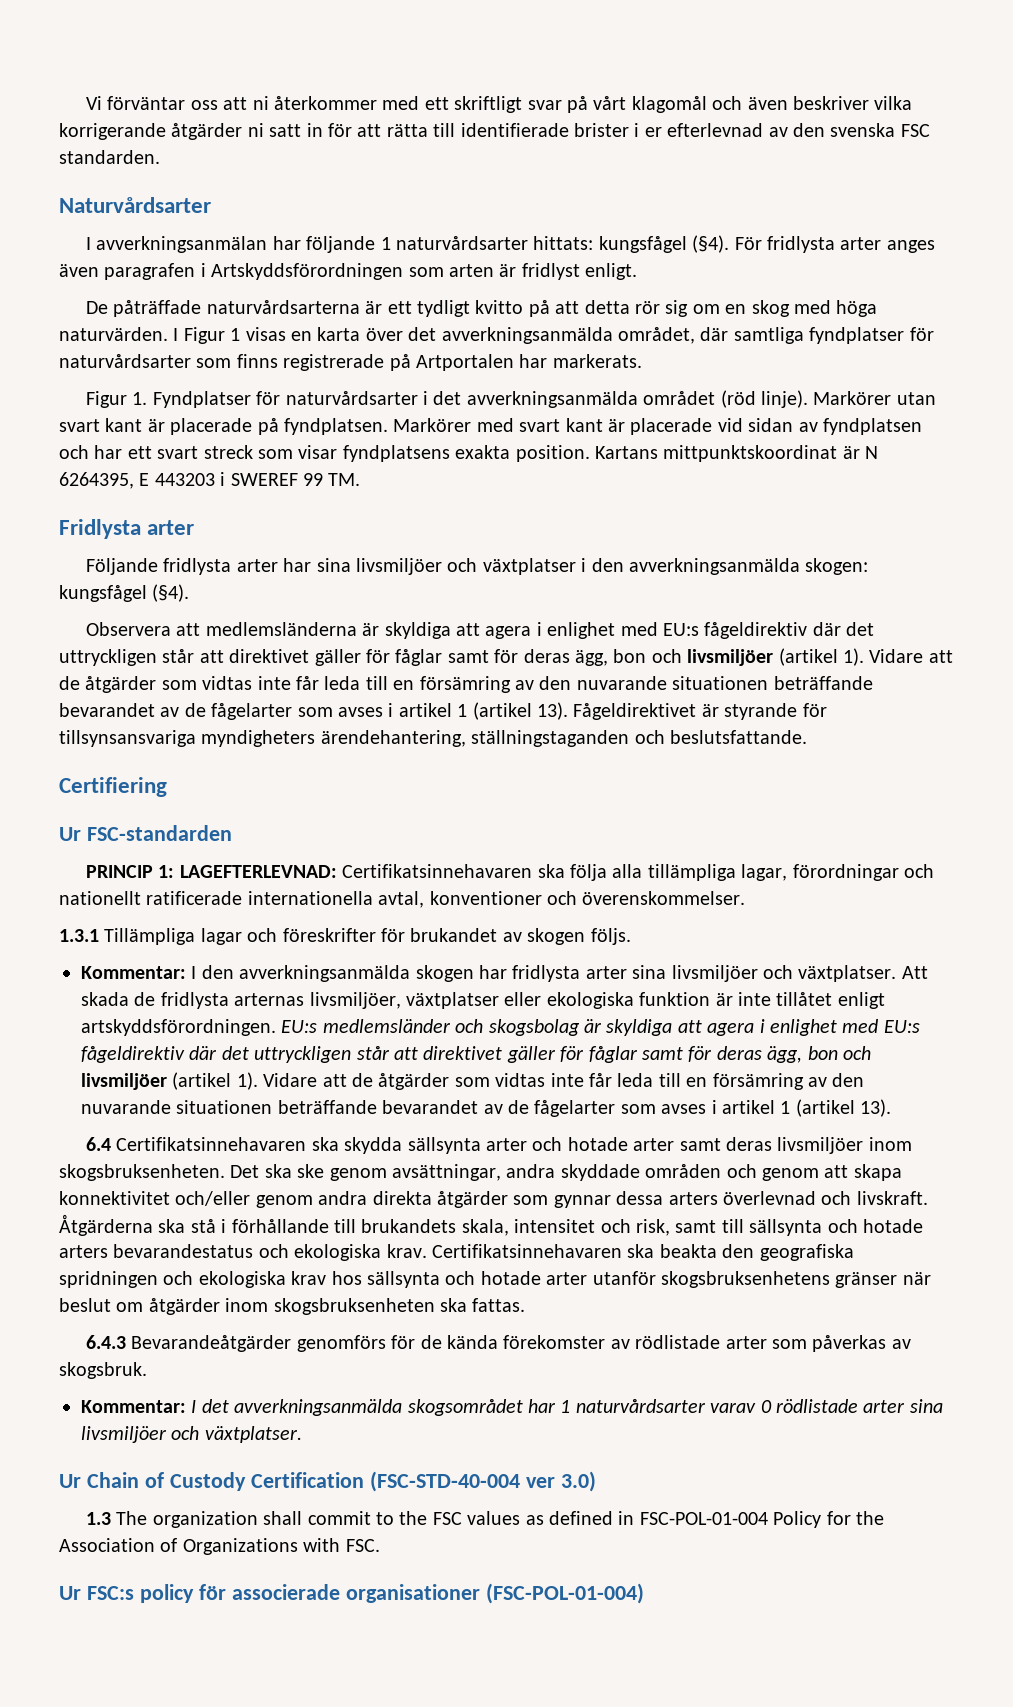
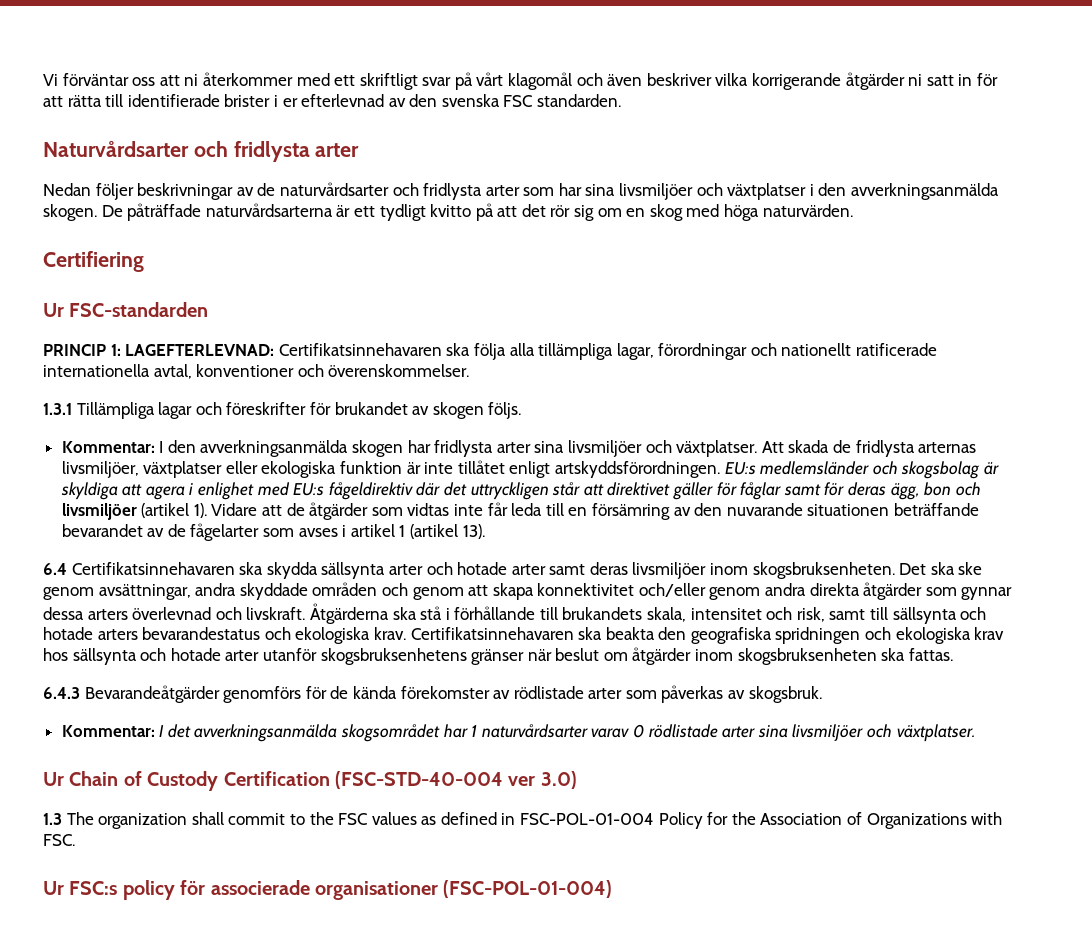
- Naturvårdsarter
- I avverkningsanmälan har följande 1 naturvårdsarter hittats: kungsfågel (§4). För fridlysta arter anges även paragrafen i Artskyddsförordningen som arten är fridlyst enligt.
- De påträffade naturvårdsarterna är ett tydligt kvitto på att detta rör sig om en skog med höga naturvärden. I Figur 1 visas en karta över det avverkningsanmälda området, där samtliga fyndplatser för naturvårdsarter som finns registrerade på Artportalen har markerats.
- Figur 1. Fyndplatser för naturvårdsarter i det avverkningsanmälda området (röd linje). Markörer utan svart kant är placerade på fyndplatsen. Markörer med svart kant är placerade vid sidan av fyndplatsen och har ett svart streck som visar fyndplatsens exakta position. Kartans mittpunktskoordinat är N 6264395, E 443203 i SWEREF 99 TM.
- Fridlysta arter
- Följande fridlysta arter har sina livsmiljöer och växtplatser i den avverkningsanmälda skogen: kungsfågel (§4).
- Observera att medlemsländerna är skyldiga att agera i enlighet med EU:s fågeldirektiv där det uttryckligen står att direktivet gäller för fåglar samt för deras ägg, bon och livsmiljöer (artikel 1). Vidare att de åtgärder som vidtas inte får leda till en försämring av den nuvarande situationen beträffande bevarandet av de fågelarter som avses i artikel 1 (artikel 13). Fågeldirektivet är styrande för tillsynsansvariga myndigheters ärendehantering, ställningstaganden och beslutsfattande.
+ Naturvårdsarter och fridlysta arter
+ Nedan följer beskrivningar av de naturvårdsarter och fridlysta arter som har sina livsmiljöer och växtplatser i den avverkningsanmälda skogen. De påträffade naturvårdsarterna är ett tydligt kvitto på att det rör sig om en skog med höga naturvärden.

